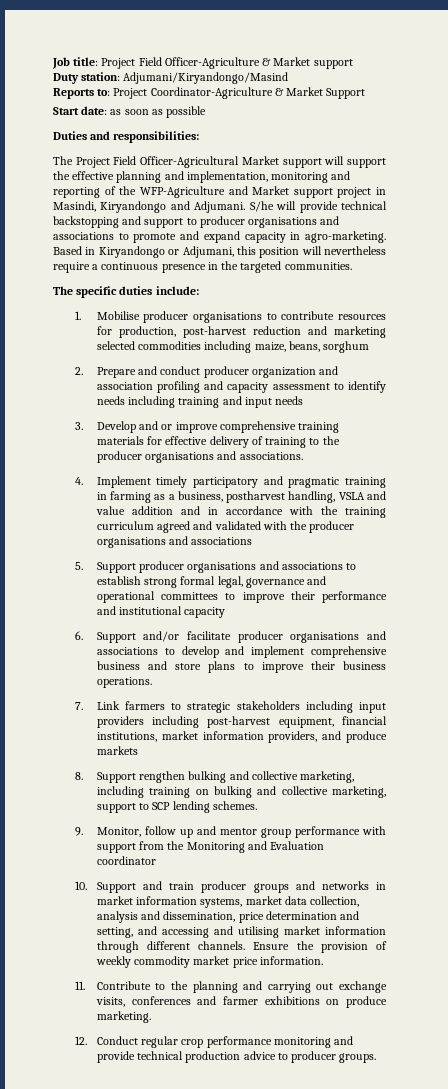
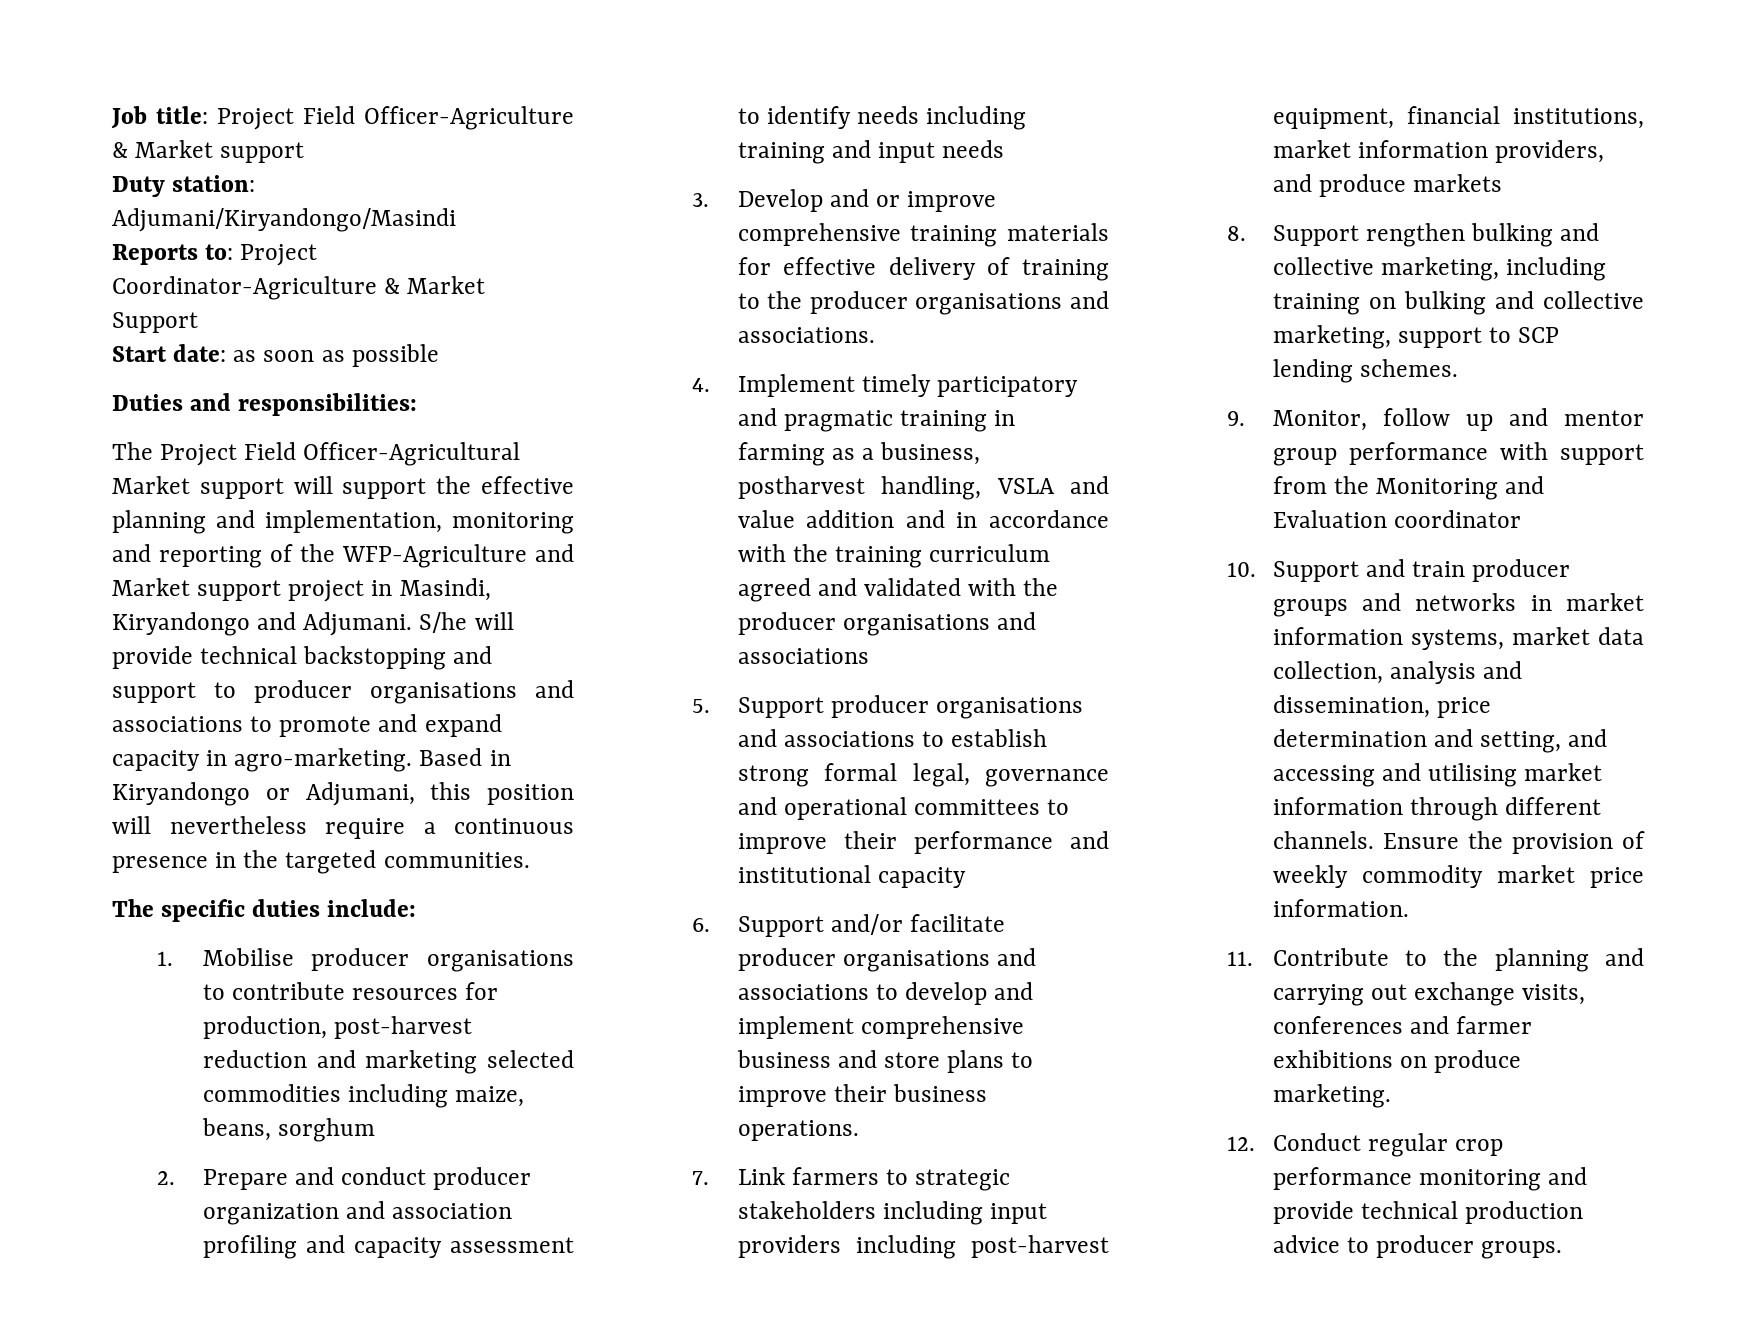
- Duty station: Adjumani/Kiryandongo/Masind
+ Duty station: Adjumani/Kiryandongo/Masindi

